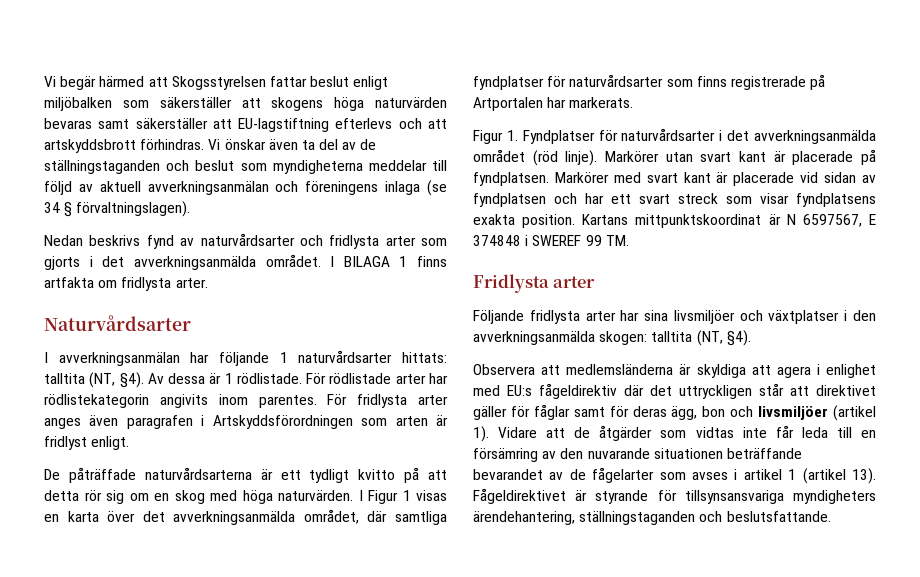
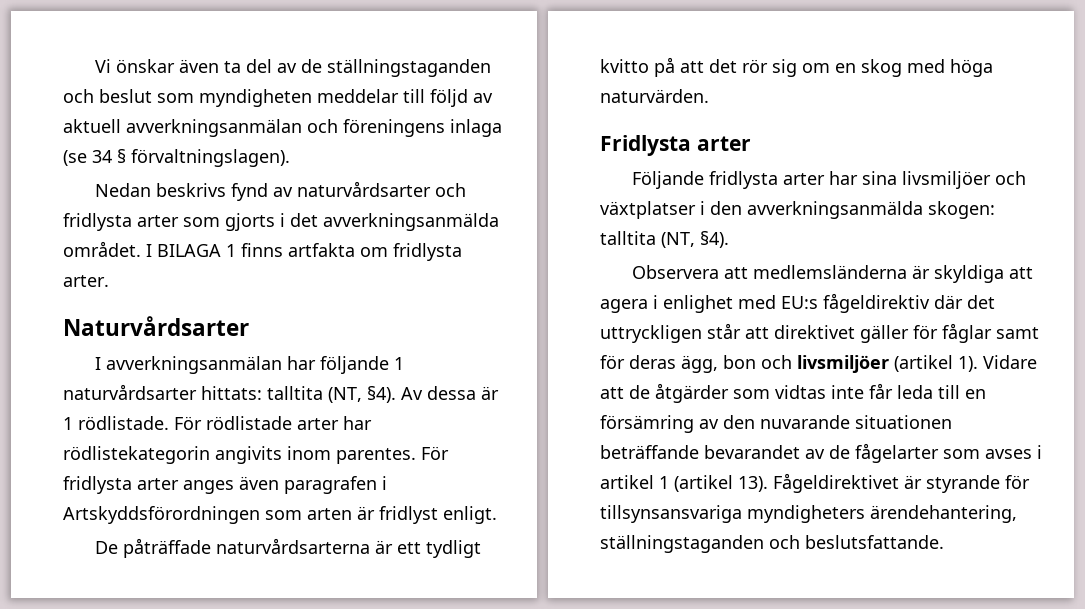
- Vi begär härmed att Skogsstyrelsen fattar beslut enligt miljöbalken som säkerställer att skogens höga naturvärden bevaras samt säkerställer att EU-lagstiftning efterlevs och att artskyddsbrott förhindras. Vi önskar även ta del av de ställningstaganden och beslut som myndigheterna meddelar till följd av aktuell avverkningsanmälan och föreningens inlaga (se 34 § förvaltningslagen).
+ Vi önskar även ta del av de ställningstaganden och beslut som myndigheten meddelar till följd av aktuell avverkningsanmälan och föreningens inlaga (se 34 § förvaltningslagen).
- De påträffade naturvårdsarterna är ett tydligt kvitto på att detta rör sig om en skog med höga naturvärden. I Figur 1 visas en karta över det avverkningsanmälda området, där samtliga fyndplatser för naturvårdsarter som finns registrerade på Artportalen har markerats.
- Figur 1. Fyndplatser för naturvårdsarter i det avverkningsanmälda området (röd linje). Markörer utan svart kant är placerade på fyndplatsen. Markörer med svart kant är placerade vid sidan av fyndplatsen och har ett svart streck som visar fyndplatsens exakta position. Kartans mittpunktskoordinat är N 6597567, E 374848 i SWEREF 99 TM.
+ De påträffade naturvårdsarterna är ett tydligt kvitto på att det rör sig om en skog med höga naturvärden.

